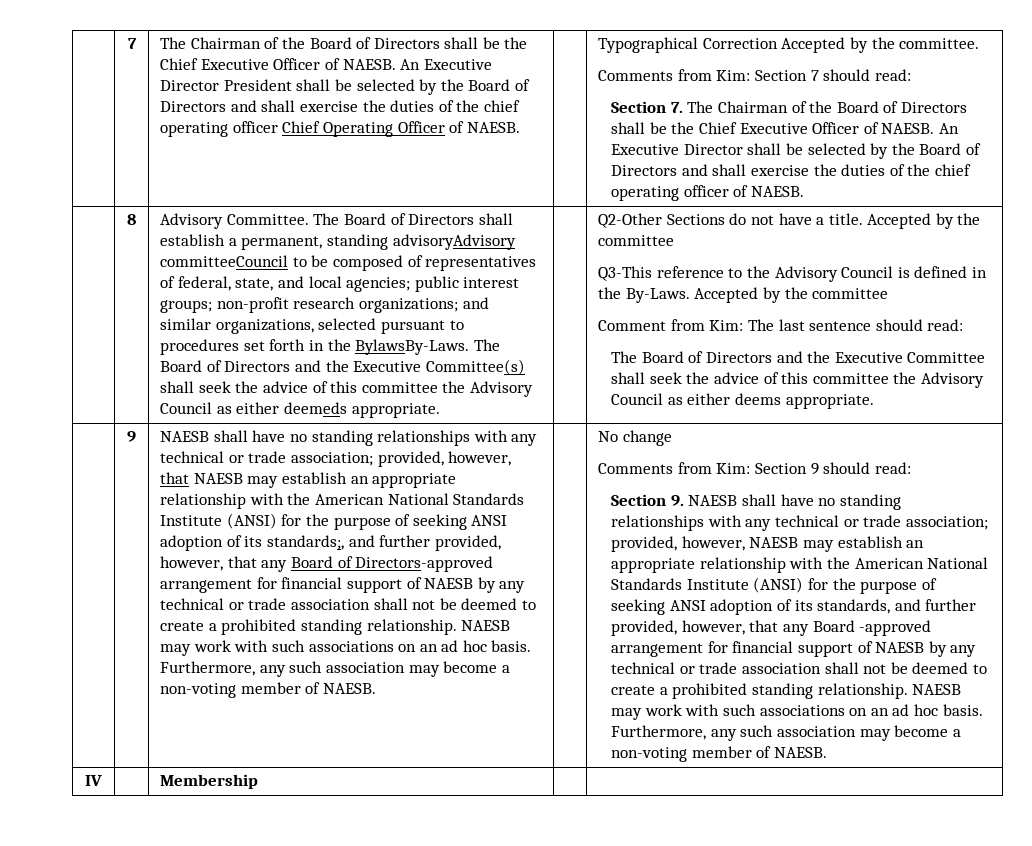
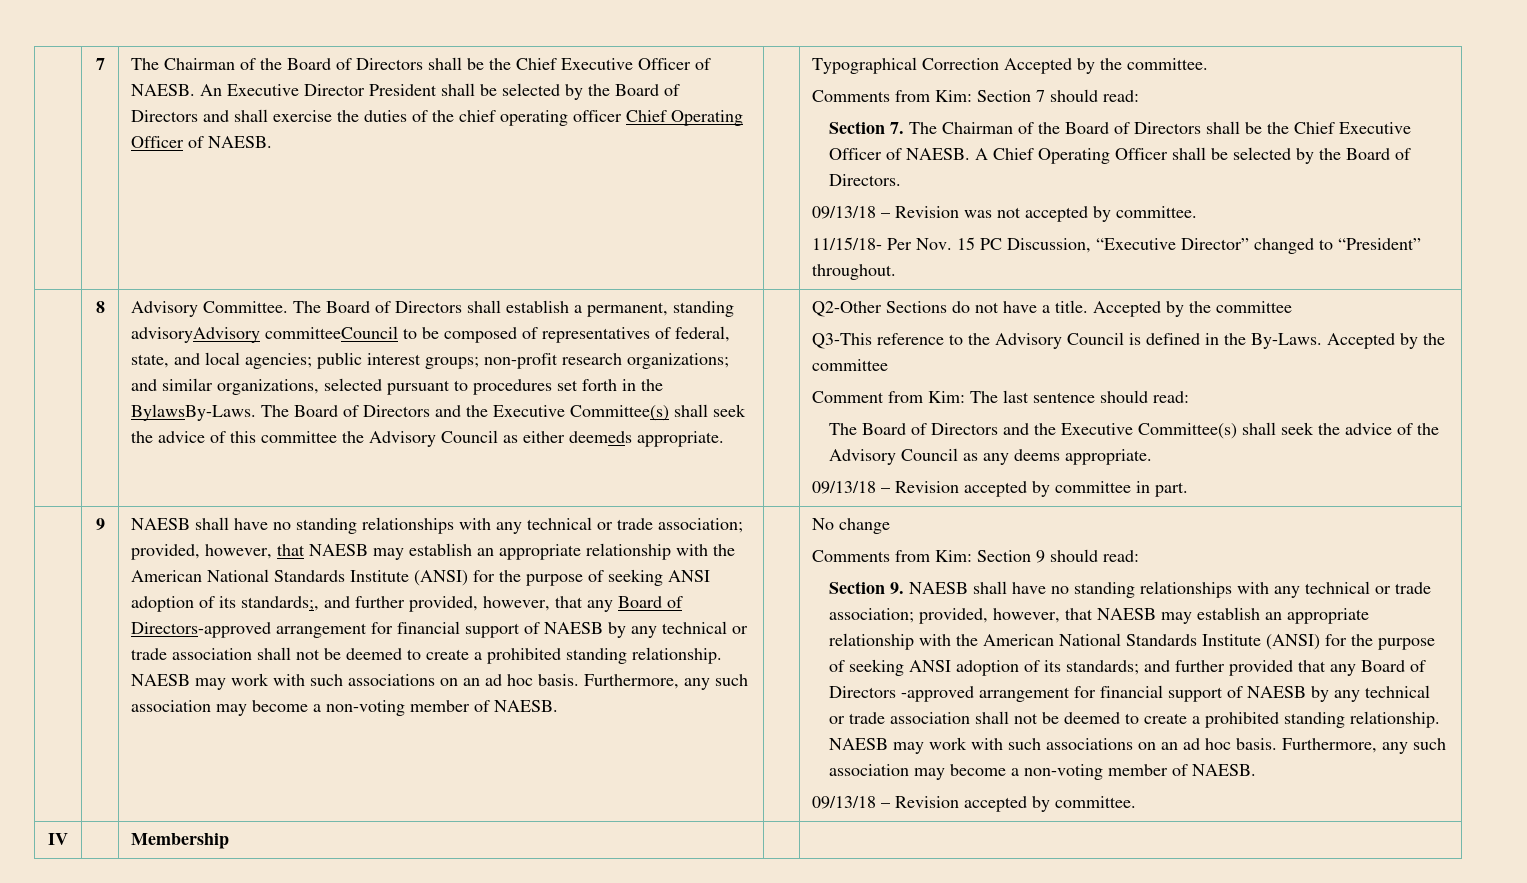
- An Executive Director shall be selected by the Board of Directors and shall exercise the duties of the chief operating officer of NAESB.
+ A Chief Operating Officer shall be selected by the Board of Directors.
+ 09/13/18 – Revision was not accepted by committee.
+ 11/15/18- Per Nov. 15 PC Discussion, “Executive Director” changed to “President” throughout.
- The Board of Directors and the Executive Committee shall seek the advice of this committee the Advisory Council as either deems appropriate.
+ The Board of Directors and the Executive Committee(s) shall seek the advice of the Advisory Council as any deems appropriate.
+ 09/13/18 – Revision accepted by committee in part.
- provided, however, NAESB may establish an appropriate relationship with the American National Standards Institute (ANSI) for the purpose of seeking ANSI adoption of its standards, and further provided, however, that any Board -approved arrangement for financial support of NAESB by any technical or trade association shall not be deemed to create a prohibited standing relationship.
+ provided, however, that NAESB may establish an appropriate relationship with the American National Standards Institute (ANSI) for the purpose of seeking ANSI adoption of its standards; and further provided that any Board of Directors -approved arrangement for financial support of NAESB by any technical or trade association shall not be deemed to create a prohibited standing relationship.
+ 09/13/18 – Revision accepted by committee.

